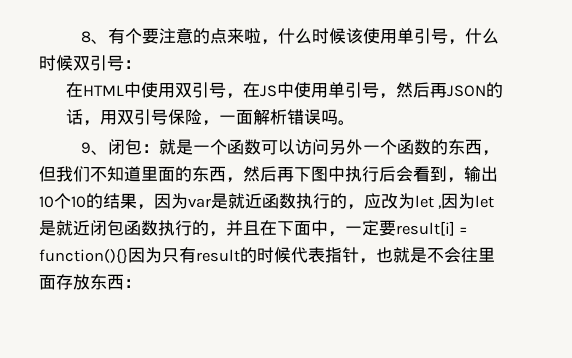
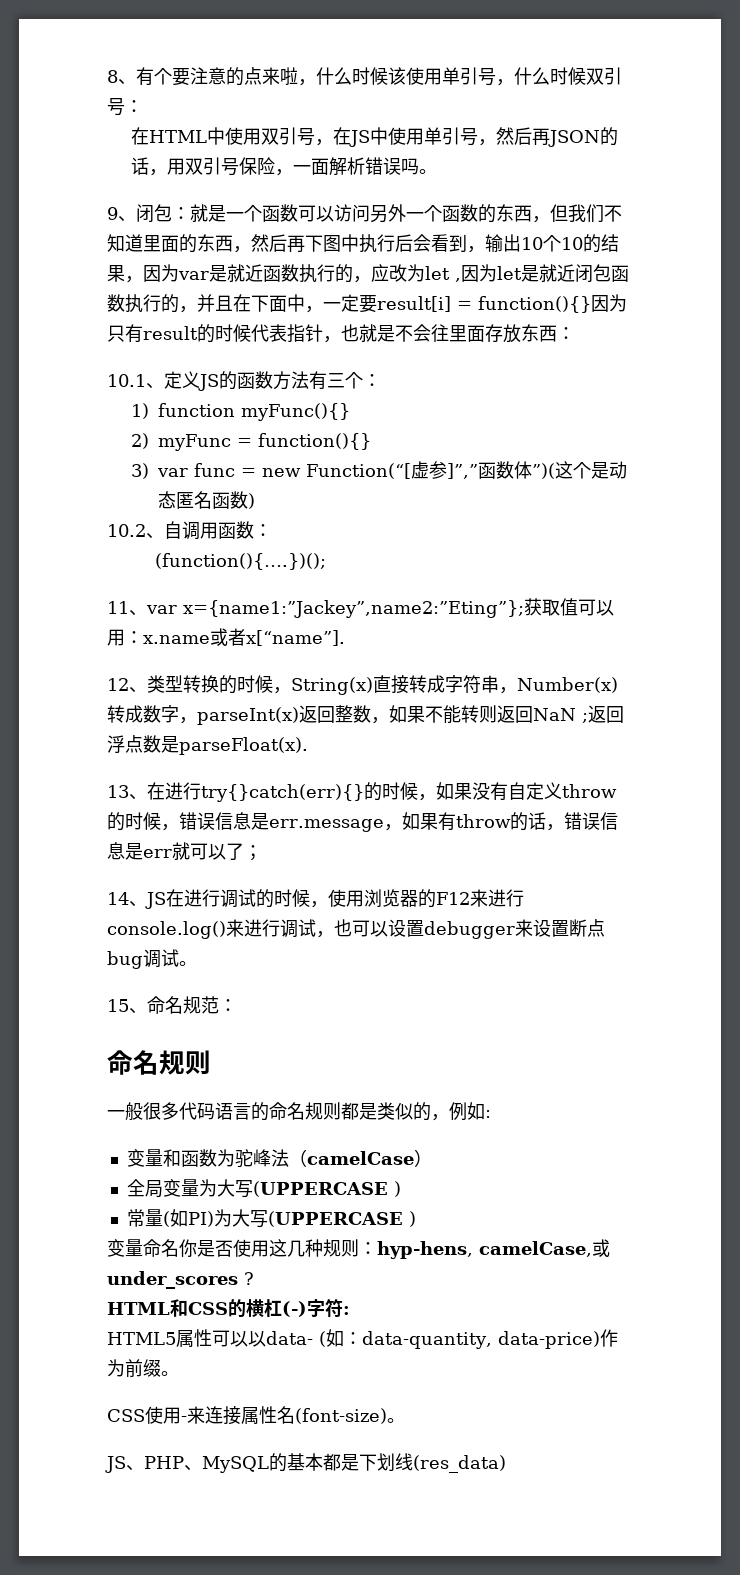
+ 10.1、定义JS的函数方法有三个：
+ 1) function myFunc(){}
+ 2) myFunc = function(){}
+ 3) var func = new Function(“[虚参]”,”函数体”)(这个是动态匿名函数)
+ 10.2、自调用函数：
+ (function(){….})();
+ 11、var x={name1:”Jackey”,name2:”Eting”};获取值可以用：x.name或者x[“name”].
+ 12、类型转换的时候，String(x)直接转成字符串，Number(x)转成数字，parseInt(x)返回整数，如果不能转则返回NaN ;返回浮点数是parseFloat(x).
+ 13、在进行try{}catch(err){}的时候，如果没有自定义throw的时候，错误信息是err.message，如果有throw的话，错误信息是err就可以了；
+ 14、JS在进行调试的时候，使用浏览器的F12来进行console.log()来进行调试，也可以设置debugger来设置断点bug调试。
+ 15、命名规范：
+ 命名规则
+ 一般很多代码语言的命名规则都是类似的，例如:
+ 变量和函数为驼峰法（camelCase）
+ 全局变量为大写(UPPERCASE )
+ 常量(如PI)为大写(UPPERCASE )
+ 变量命名你是否使用这几种规则：hyp-hens, camelCase,或under_scores ?
+ HTML和CSS的横杠(-)字符:
+ HTML5属性可以以data- (如：data-quantity, data-price)作为前缀。
+ CSS使用-来连接属性名(font-size)。
+ JS、PHP、MySQL的基本都是下划线(res_data)

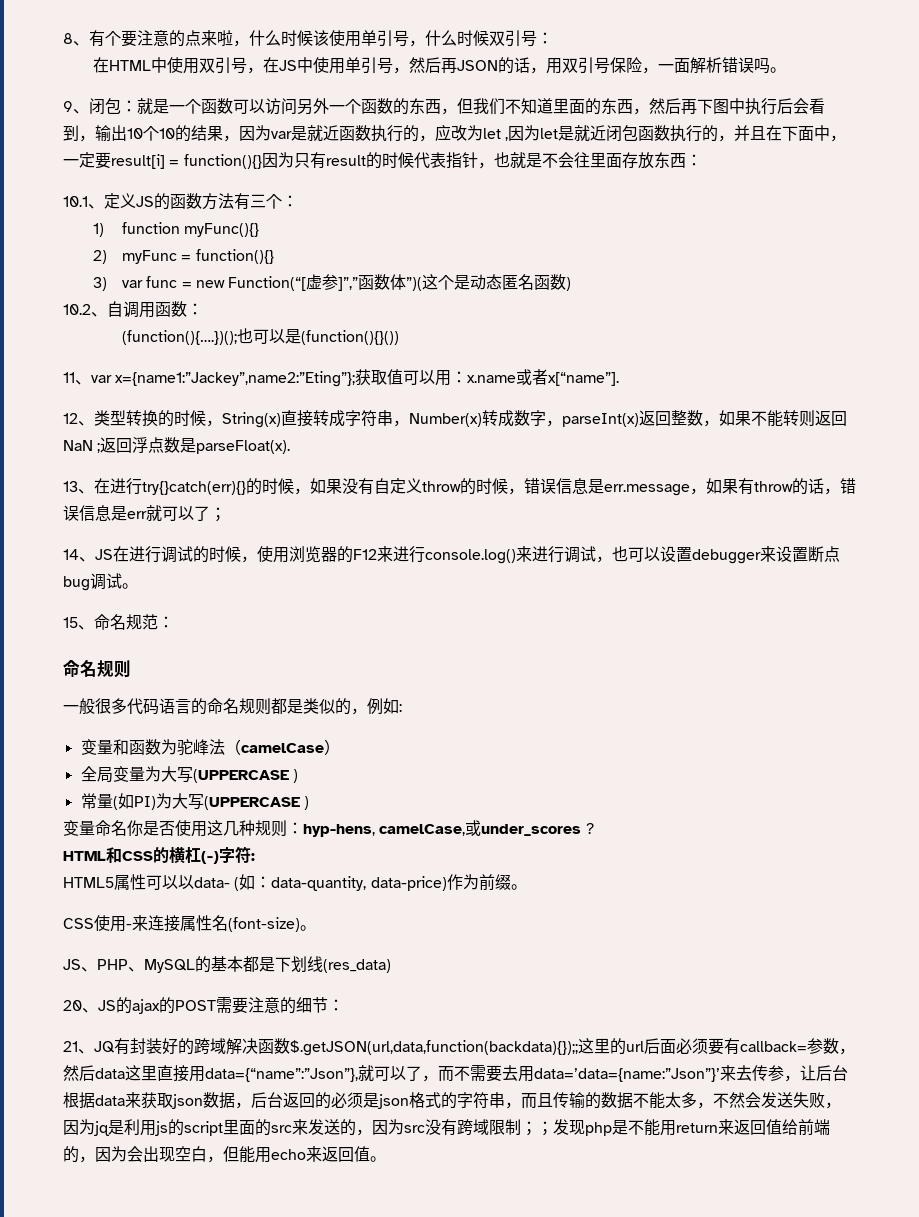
- (function(){….})();
+ (function(){….})();也可以是(function(){}())
+ 20、JS的ajax的POST需要注意的细节：
+ 21、JQ有封装好的跨域解决函数$.getJSON(url,data,function(backdata){});;这里的url后面必须要有callback=参数，然后data这里直接用data={“name”:”Json”},就可以了，而不需要去用data=’data={name:”Json”}’来去传参，让后台根据data来获取json数据，后台返回的必须是json格式的字符串，而且传输的数据不能太多，不然会发送失败，因为jq是利用js的script里面的src来发送的，因为src没有跨域限制；；发现php是不能用return来返回值给前端的，因为会出现空白，但能用echo来返回值。

